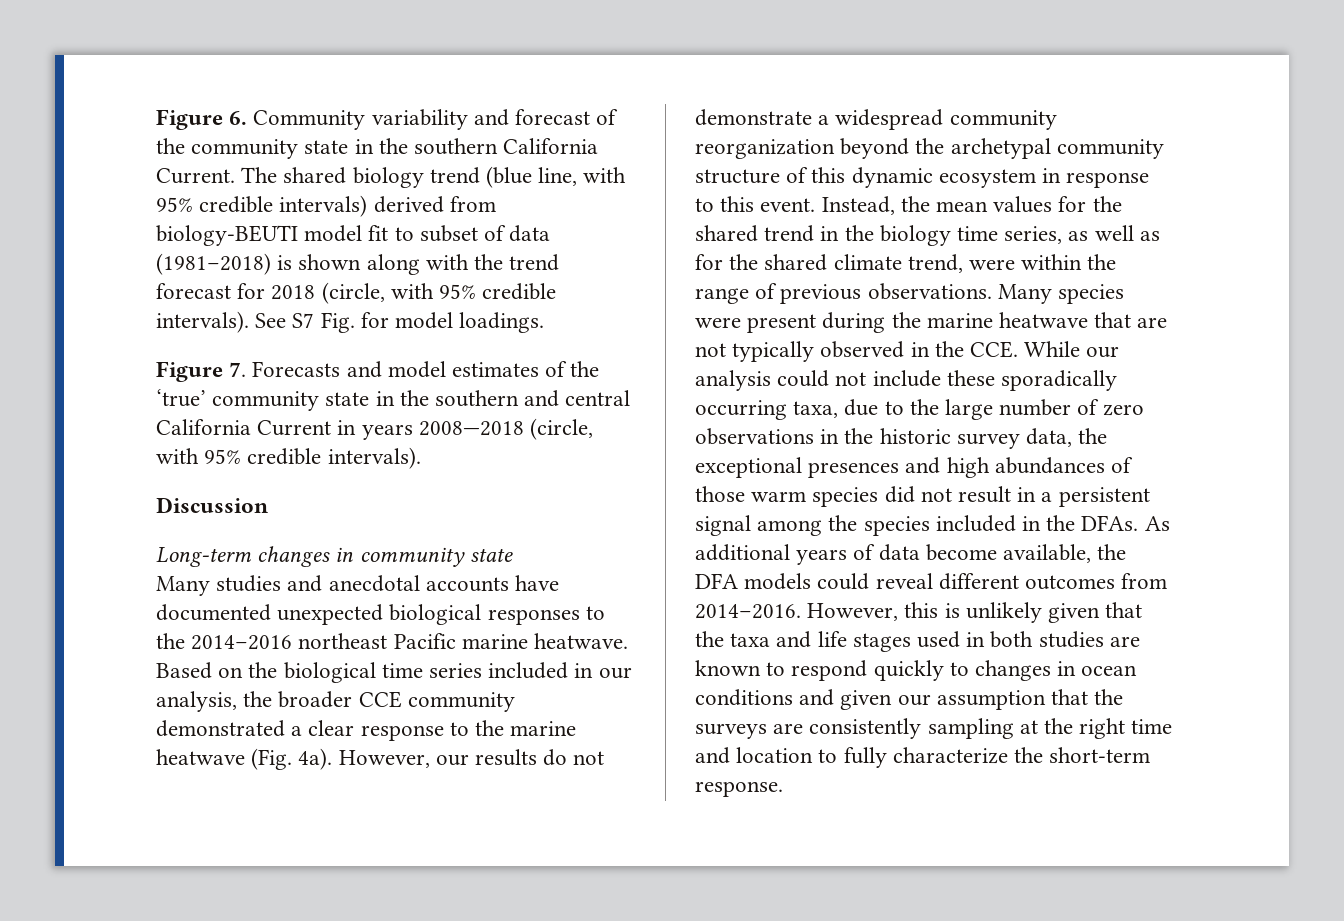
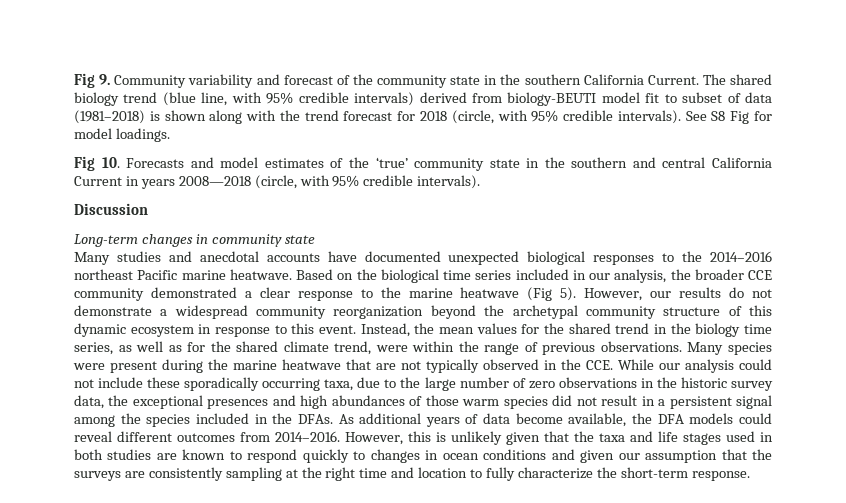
- Figure 6. Community variability and forecast of the community state in the southern California Current.
+ Fig 9. Community variability and forecast of the community state in the southern California Current.
- See S7 Fig. for model loadings.
+ See S8 Fig for model loadings.
- Figure 7. Forecasts and model estimates of the ‘true’ community state in the southern and central California Current in years 2008—2018 (circle, with 95% credible intervals).
+ Fig 10. Forecasts and model estimates of the ‘true’ community state in the southern and central California Current in years 2008—2018 (circle, with 95% credible intervals).
- Based on the biological time series included in our analysis, the broader CCE community demonstrated a clear response to the marine heatwave (Fig. 4a).
+ Based on the biological time series included in our analysis, the broader CCE community demonstrated a clear response to the marine heatwave (Fig 5).

